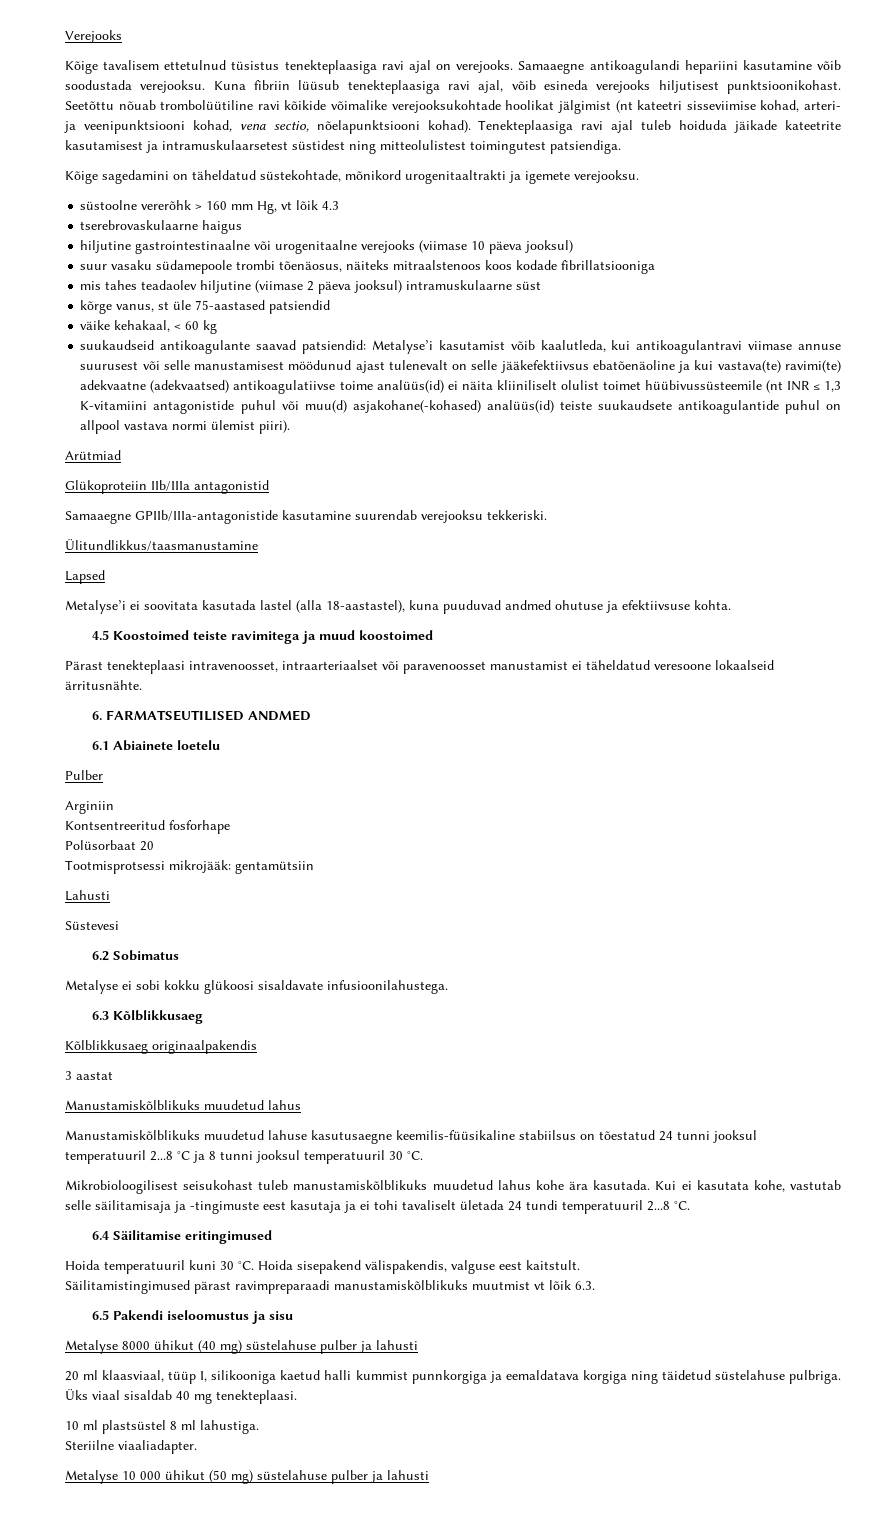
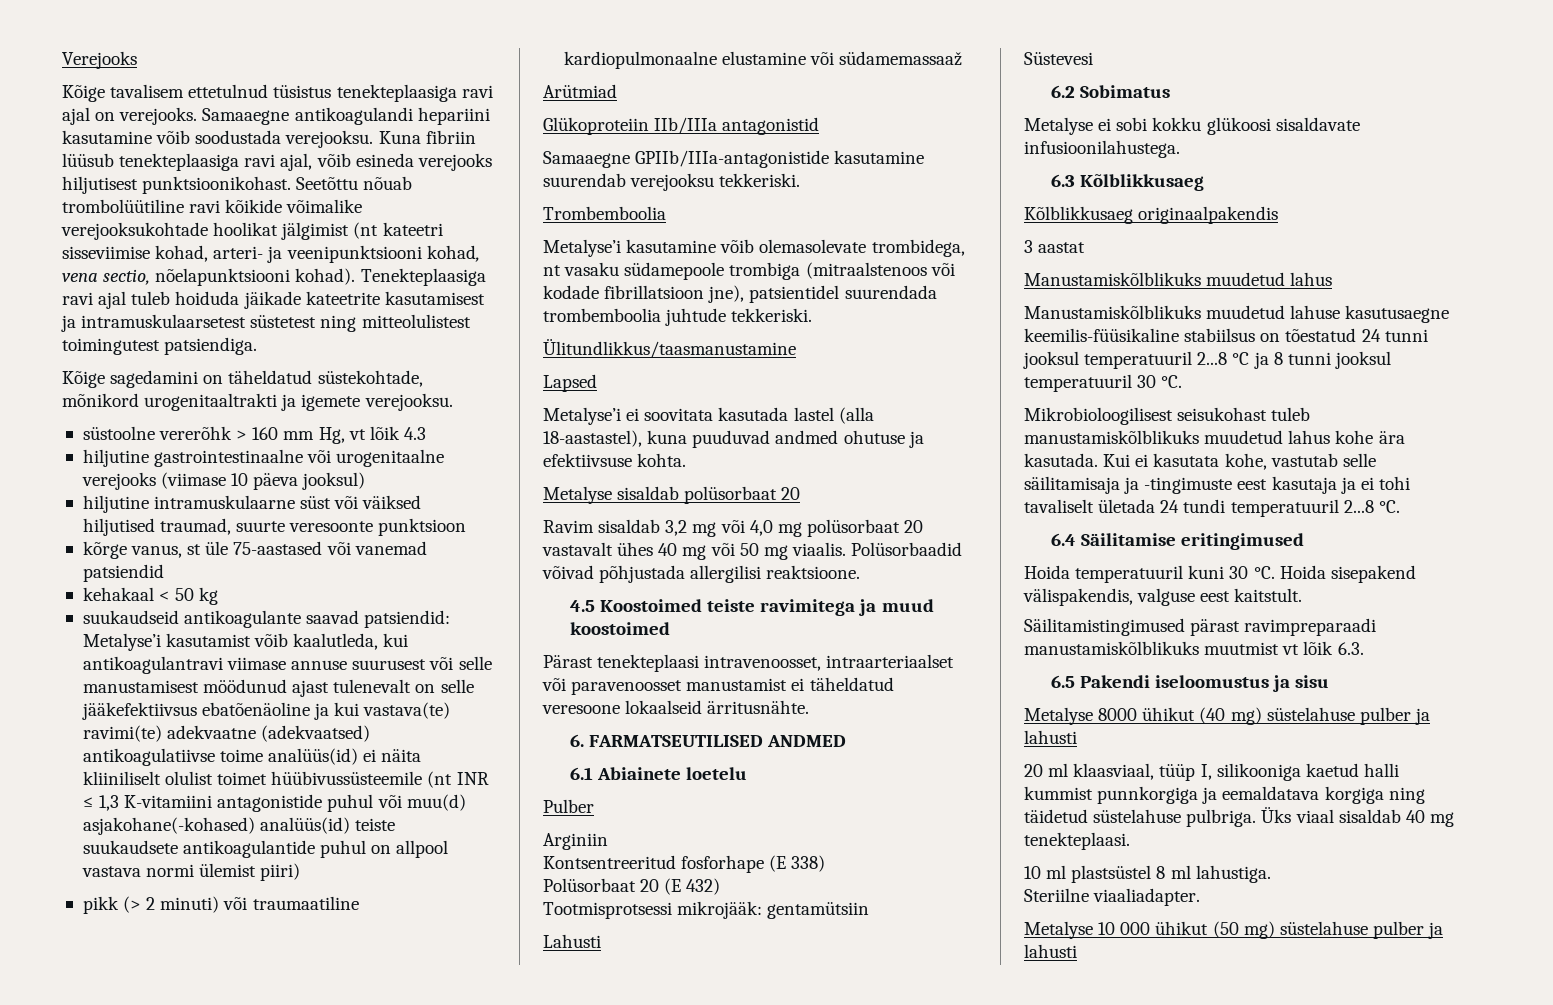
- Tenekteplaasiga ravi ajal tuleb hoiduda jäikade kateetrite kasutamisest ja intramuskulaarsetest süstidest ning mitteolulistest toimingutest patsiendiga.
+ Tenekteplaasiga ravi ajal tuleb hoiduda jäikade kateetrite kasutamisest ja intramuskulaarsetest süstetest ning mitteolulistest toimingutest patsiendiga.
- tserebrovaskulaarne haigus
- suur vasaku südamepoole trombi tõenäosus, näiteks mitraalstenoos koos kodade fibrillatsiooniga
- mis tahes teadaolev hiljutine (viimase 2 päeva jooksul) intramuskulaarne süst
+ hiljutine intramuskulaarne süst või väiksed hiljutised traumad, suurte veresoonte punktsioon
- kõrge vanus, st üle 75-aastased patsiendid
+ kõrge vanus, st üle 75-aastased või vanemad patsiendid
- väike kehakaal, < 60 kg
+ kehakaal < 50 kg
- suukaudseid antikoagulante saavad patsiendid: Metalyse’i kasutamist võib kaalutleda, kui antikoagulantravi viimase annuse suurusest või selle manustamisest möödunud ajast tulenevalt on selle jääkefektiivsus ebatõenäoline ja kui vastava(te) ravimi(te) adekvaatne (adekvaatsed) antikoagulatiivse toime analüüs(id) ei näita kliiniliselt olulist toimet hüübivussüsteemile (nt INR ≤ 1,3 K-vitamiini antagonistide puhul või muu(d) asjakohane(-kohased) analüüs(id) teiste suukaudsete antikoagulantide puhul on allpool vastava normi ülemist piiri).
+ suukaudseid antikoagulante saavad patsiendid: Metalyse’i kasutamist võib kaalutleda, kui antikoagulantravi viimase annuse suurusest või selle manustamisest möödunud ajast tulenevalt on selle jääkefektiivsus ebatõenäoline ja kui vastava(te) ravimi(te) adekvaatne (adekvaatsed) antikoagulatiivse toime analüüs(id) ei näita kliiniliselt olulist toimet hüübivussüsteemile (nt INR ≤ 1,3 K-vitamiini antagonistide puhul või muu(d) asjakohane(-kohased) analüüs(id) teiste suukaudsete antikoagulantide puhul on allpool vastava normi ülemist piiri)
+ pikk (> 2 minuti) või traumaatiline kardiopulmonaalne elustamine või südamemassaaž
+ Trombemboolia
+ Metalyse’i kasutamine võib olemasolevate trombidega, nt vasaku südamepoole trombiga (mitraalstenoos või kodade fibrillatsioon jne), patsientidel suurendada trombemboolia juhtude tekkeriski.
+ Metalyse sisaldab polüsorbaat 20
+ Ravim sisaldab 3,2 mg või 4,0 mg polüsorbaat 20 vastavalt ühes 40 mg või 50 mg viaalis. Polüsorbaadid võivad põhjustada allergilisi reaktsioone.
- Kontsentreeritud fosforhape
+ Kontsentreeritud fosforhape (E 338)
- Polüsorbaat 20
+ Polüsorbaat 20 (E 432)

